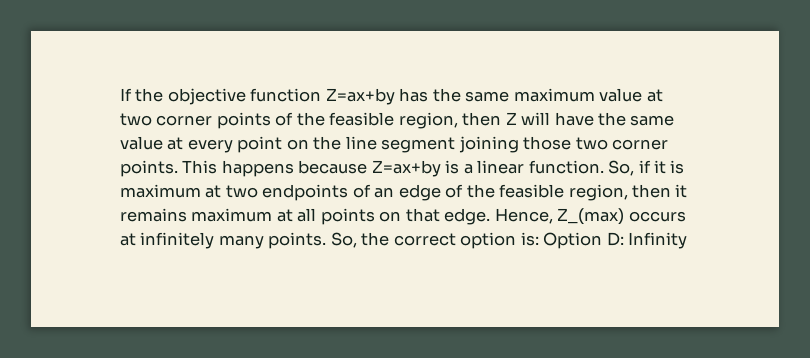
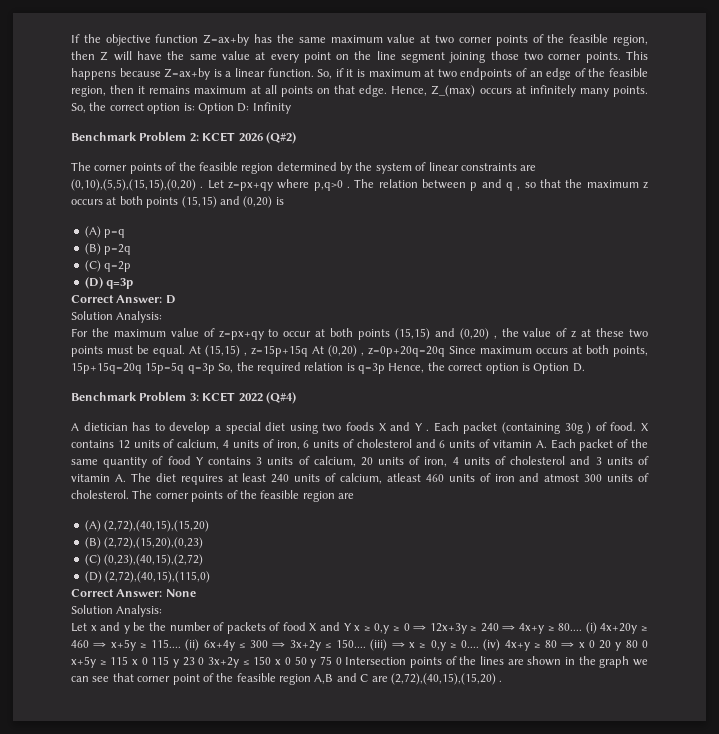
+ Benchmark Problem 2: KCET 2026 (Q#2)
+ The corner points of the feasible region determined by the system of linear constraints are (0,10),(5,5),(15,15),(0,20) . Let z=px+qy where p,q>0 . The relation between p and q , so that the maximum z occurs at both points (15,15) and (0,20) is
+ (A) p=q
+ (B) p=2q
+ (C) q=2p
+ (D) q=3p
+ Correct Answer: D
+ Solution Analysis:
+ For the maximum value of z=px+qy to occur at both points (15,15) and (0,20) , the value of z at these two points must be equal. At (15,15) , z=15p+15q At (0,20) , z=0p+20q=20q Since maximum occurs at both points, 15p+15q=20q 15p=5q q=3p So, the required relation is q=3p Hence, the correct option is Option D.
+ Benchmark Problem 3: KCET 2022 (Q#4)
+ A dietician has to develop a special diet using two foods X and Y . Each packet (containing 30g ) of food. X contains 12 units of calcium, 4 units of iron, 6 units of cholesterol and 6 units of vitamin A. Each packet of the same quantity of food Y contains 3 units of calcium, 20 units of iron, 4 units of cholesterol and 3 units of vitamin A. The diet requires at least 240 units of calcium, atleast 460 units of iron and atmost 300 units of cholesterol. The corner points of the feasible region are
+ (A) (2,72),(40,15),(15,20)
+ (B) (2,72),(15,20),(0,23)
+ (C) (0,23),(40,15),(2,72)
+ (D) (2,72),(40,15),(115,0)
+ Correct Answer: None
+ Solution Analysis:
+ Let x and y be the number of packets of food X and Y x ≥ 0,y ≥ 0 ⇒ 12x+3y ≥ 240 ⇒ 4x+y ≥ 80.... (i) 4x+20y ≥ 460 ⇒ x+5y ≥ 115.... (ii) 6x+4y ≤ 300 ⇒ 3x+2y ≤ 150.... (iii) ⇒ x ≥ 0,y ≥ 0.... (iv) 4x+y ≥ 80 ⇒ x 0 20 y 80 0 x+5y ≥ 115 x 0 115 y 23 0 3x+2y ≤ 150 x 0 50 y 75 0 Intersection points of the lines are shown in the graph we can see that corner point of the feasible region A,B and C are (2,72),(40,15),(15,20) .

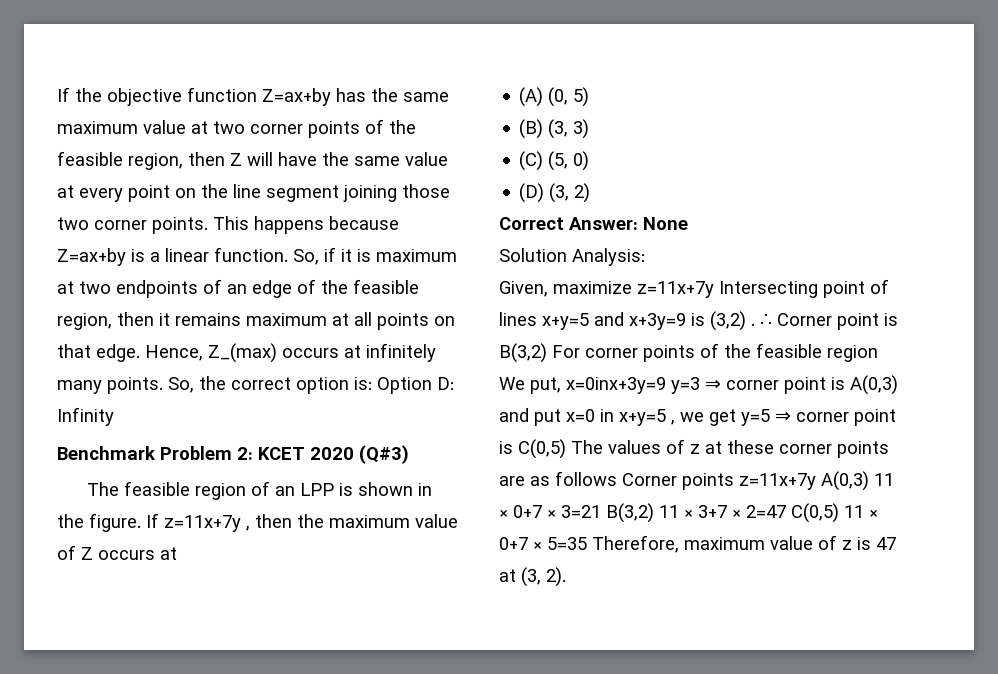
- Benchmark Problem 2: KCET 2026 (Q#2)
- The corner points of the feasible region determined by the system of linear constraints are (0,10),(5,5),(15,15),(0,20) . Let z=px+qy where p,q>0 . The relation between p and q , so that the maximum z occurs at both points (15,15) and (0,20) is
- (A) p=q
- (B) p=2q
- (C) q=2p
- (D) q=3p
- Correct Answer: D
- Solution Analysis:
- For the maximum value of z=px+qy to occur at both points (15,15) and (0,20) , the value of z at these two points must be equal. At (15,15) , z=15p+15q At (0,20) , z=0p+20q=20q Since maximum occurs at both points, 15p+15q=20q 15p=5q q=3p So, the required relation is q=3p Hence, the correct option is Option D.
- Benchmark Problem 3: KCET 2022 (Q#4)
- A dietician has to develop a special diet using two foods X and Y . Each packet (containing 30g ) of food. X contains 12 units of calcium, 4 units of iron, 6 units of cholesterol and 6 units of vitamin A. Each packet of the same quantity of food Y contains 3 units of calcium, 20 units of iron, 4 units of cholesterol and 3 units of vitamin A. The diet requires at least 240 units of calcium, atleast 460 units of iron and atmost 300 units of cholesterol. The corner points of the feasible region are
- (A) (2,72),(40,15),(15,20)
- (B) (2,72),(15,20),(0,23)
- (C) (0,23),(40,15),(2,72)
- (D) (2,72),(40,15),(115,0)
+ Benchmark Problem 2: KCET 2020 (Q#3)
+ The feasible region of an LPP is shown in the figure. If z=11x+7y , then the maximum value of Z occurs at
+ (A) (0, 5)
+ (B) (3, 3)
+ (C) (5, 0)
+ (D) (3, 2)
- Let x and y be the number of packets of food X and Y x ≥ 0,y ≥ 0 ⇒ 12x+3y ≥ 240 ⇒ 4x+y ≥ 80.... (i) 4x+20y ≥ 460 ⇒ x+5y ≥ 115.... (ii) 6x+4y ≤ 300 ⇒ 3x+2y ≤ 150.... (iii) ⇒ x ≥ 0,y ≥ 0.... (iv) 4x+y ≥ 80 ⇒ x 0 20 y 80 0 x+5y ≥ 115 x 0 115 y 23 0 3x+2y ≤ 150 x 0 50 y 75 0 Intersection points of the lines are shown in the graph we can see that corner point of the feasible region A,B and C are (2,72),(40,15),(15,20) .
+ Given, maximize z=11x+7y Intersecting point of lines x+y=5 and x+3y=9 is (3,2) . ∴ Corner point is B(3,2) For corner points of the feasible region We put, x=0inx+3y=9 y=3 ⇒ corner point is A(0,3) and put x=0 in x+y=5 , we get y=5 ⇒ corner point is C(0,5) The values of z at these corner points are as follows Corner points z=11x+7y A(0,3) 11 × 0+7 × 3=21 B(3,2) 11 × 3+7 × 2=47 C(0,5) 11 × 0+7 × 5=35 Therefore, maximum value of z is 47 at (3, 2).

